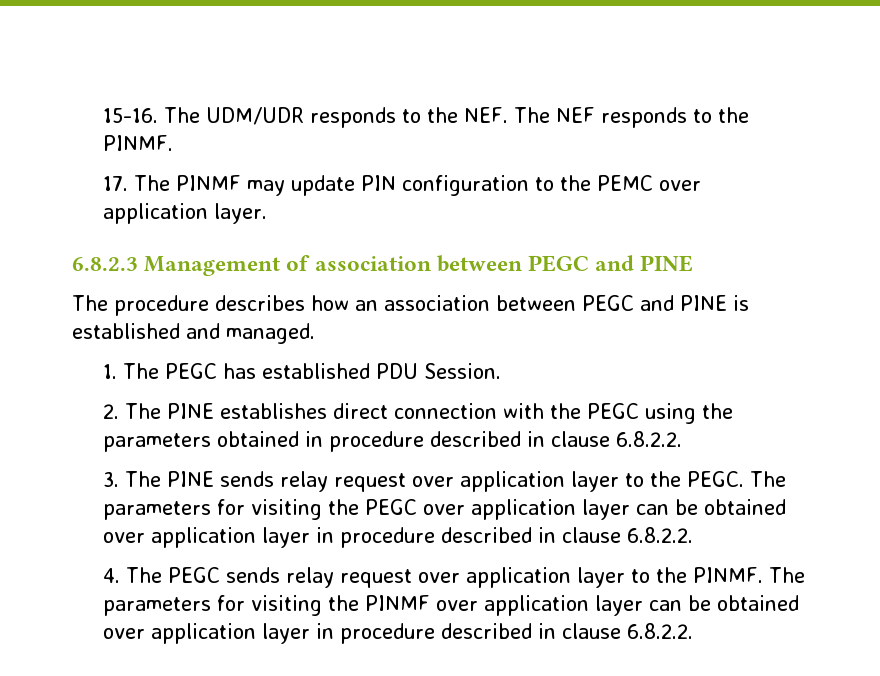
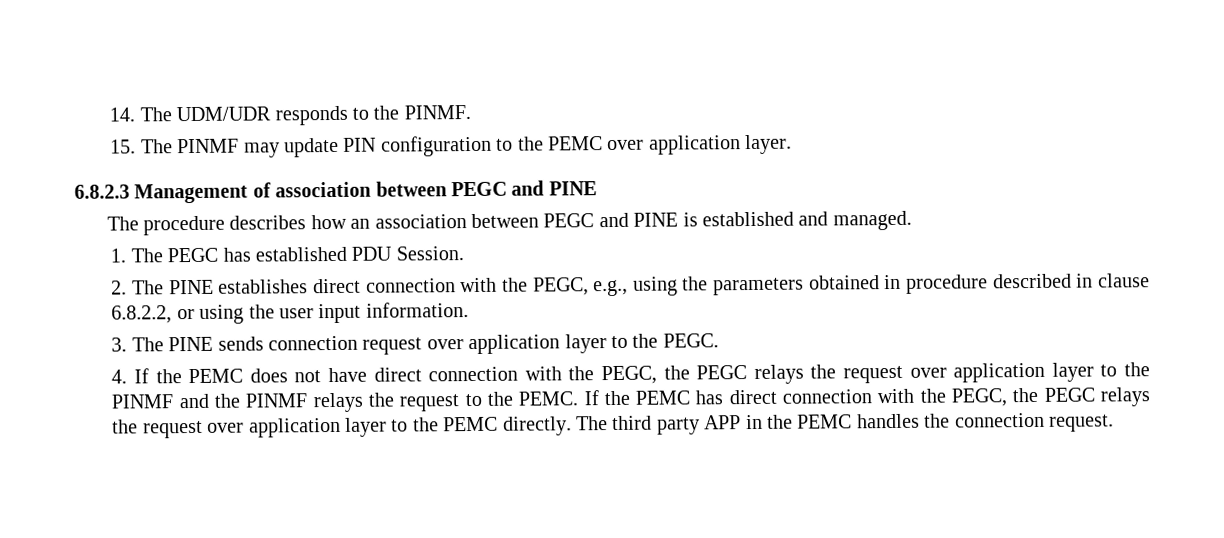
- 15-16. The UDM/UDR responds to the NEF. The NEF responds to the PINMF.
+ 14. The UDM/UDR responds to the PINMF.
- 17. The PINMF may update PIN configuration to the PEMC over application layer.
+ 15. The PINMF may update PIN configuration to the PEMC over application layer.
- 2. The PINE establishes direct connection with the PEGC using the parameters obtained in procedure described in clause 6.8.2.2.
+ 2. The PINE establishes direct connection with the PEGC, e.g., using the parameters obtained in procedure described in clause 6.8.2.2, or using the user input information.
- 3. The PINE sends relay request over application layer to the PEGC. The parameters for visiting the PEGC over application layer can be obtained over application layer in procedure described in clause 6.8.2.2.
- 4. The PEGC sends relay request over application layer to the PINMF. The parameters for visiting the PINMF over application layer can be obtained over application layer in procedure described in clause 6.8.2.2.
+ 3. The PINE sends connection request over application layer to the PEGC.
+ 4. If the PEMC does not have direct connection with the PEGC, the PEGC relays the request over application layer to the PINMF and the PINMF relays the request to the PEMC. If the PEMC has direct connection with the PEGC, the PEGC relays the request over application layer to the PEMC directly. The third party APP in the PEMC handles the connection request.

